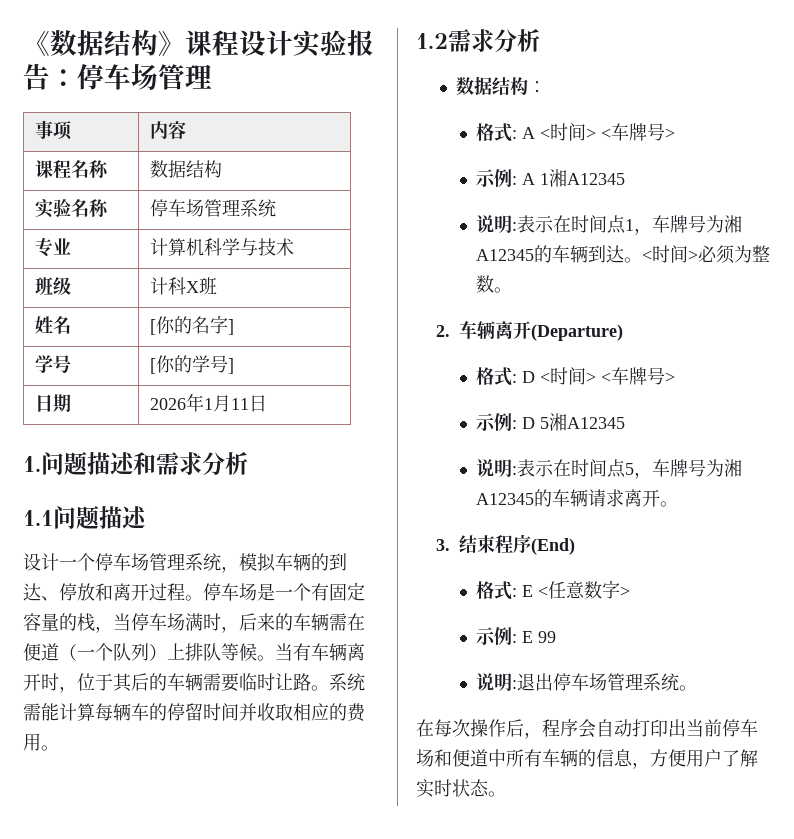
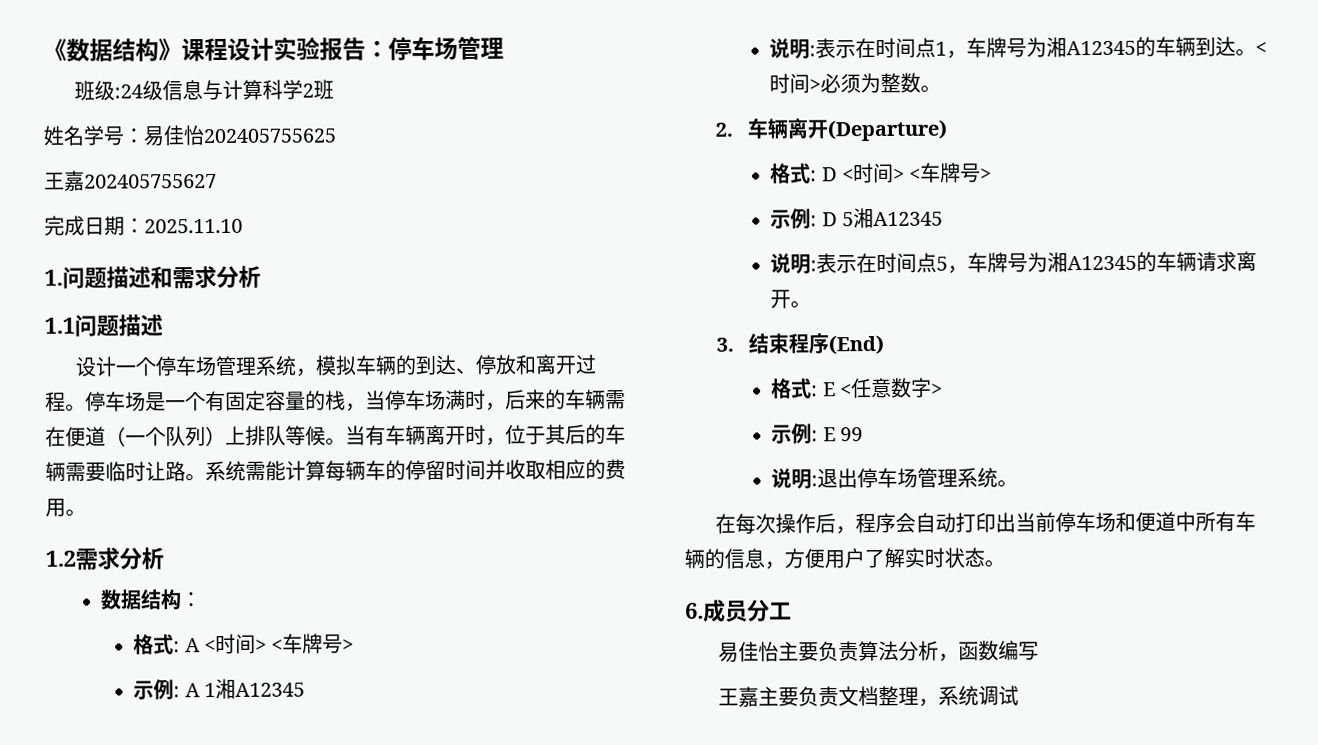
- 事项 | 内容
- 课程名称 | 数据结构
- 实验名称 | 停车场管理系统
- 专业 | 计算机科学与技术
- 班级 | 计科X班
- 姓名 | [你的名字]
- 学号 | [你的学号]
- 日期 | 2026年1月11日
+ 班级:24级信息与计算科学2班
+ 姓名学号：易佳怡202405755625
+ 王嘉202405755627
+ 完成日期：2025.11.10
+ 6.成员分工
+ 易佳怡主要负责算法分析，函数编写
+ 王嘉主要负责文档整理，系统调试

